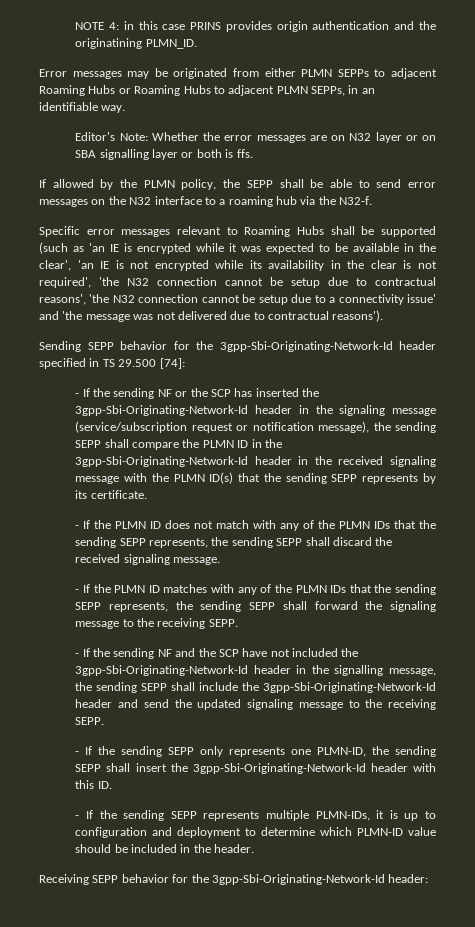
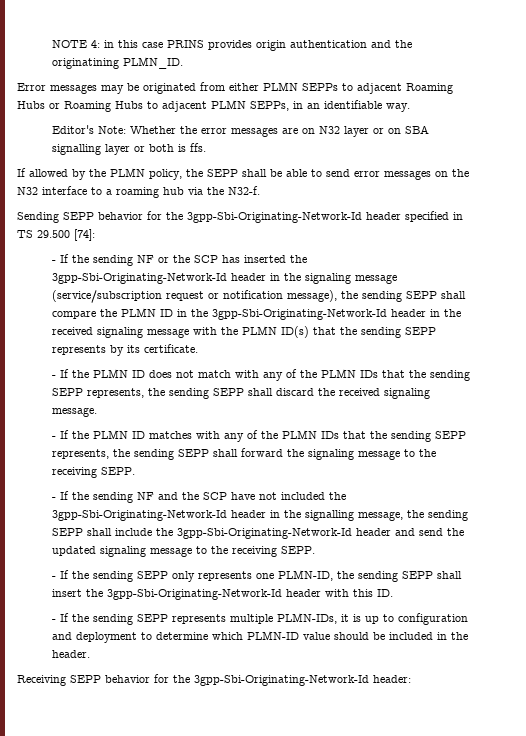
- Specific error messages relevant to Roaming Hubs shall be supported (such as 'an IE is encrypted while it was expected to be available in the clear', 'an IE is not encrypted while its availability in the clear is not required', 'the N32 connection cannot be setup due to contractual reasons', 'the N32 connection cannot be setup due to a connectivity issue' and 'the message was not delivered due to contractual reasons').

